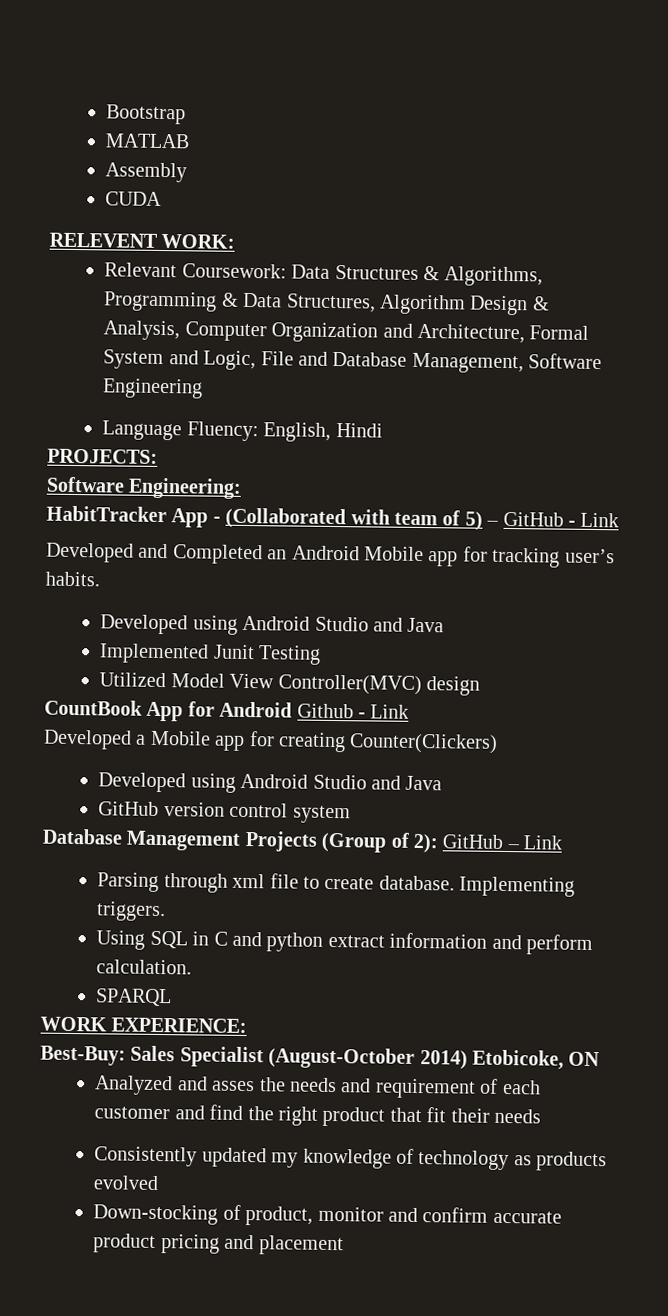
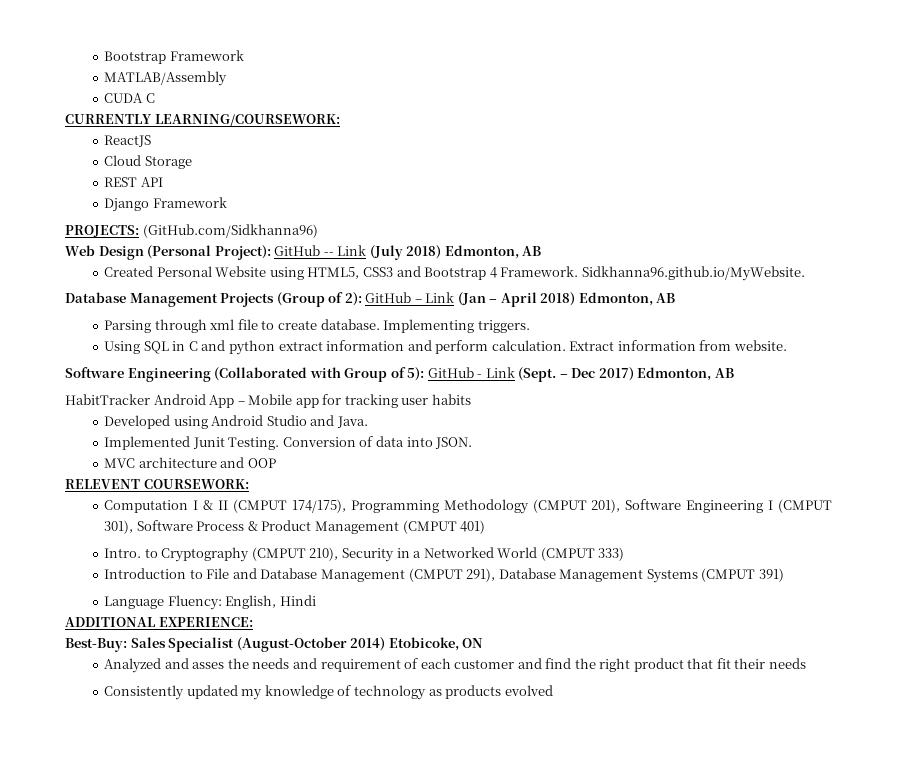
- Bootstrap
- MATLAB
- Assembly
+ Bootstrap Framework
+ MATLAB/Assembly
- CUDA
- RELEVENT WORK:
- Relevant Coursework: Data Structures & Algorithms, Programming & Data Structures, Algorithm Design & Analysis, Computer Organization and Architecture, Formal System and Logic, File and Database Management, Software Engineering
- Language Fluency: English, Hindi
- PROJECTS:
- Software Engineering:
- HabitTracker App - (Collaborated with team of 5) – GitHub - Link
- Developed and Completed an Android Mobile app for tracking user’s habits.
- Developed using Android Studio and Java
- Implemented Junit Testing
- Utilized Model View Controller(MVC) design
- CountBook App for Android Github - Link
- Developed a Mobile app for creating Counter(Clickers)
- Developed using Android Studio and Java
- GitHub version control system
+ CUDA C
+ CURRENTLY LEARNING/COURSEWORK:
+ ReactJS
+ Cloud Storage
+ REST API
+ Django Framework
+ PROJECTS: (GitHub.com/Sidkhanna96)
+ Web Design (Personal Project): GitHub -- Link (July 2018) Edmonton, AB
+ Created Personal Website using HTML5, CSS3 and Bootstrap 4 Framework. Sidkhanna96.github.io/MyWebsite.
- Database Management Projects (Group of 2): GitHub – Link
+ Database Management Projects (Group of 2): GitHub – Link (Jan – April 2018) Edmonton, AB
- Using SQL in C and python extract information and perform calculation.
- SPARQL
- WORK EXPERIENCE:
+ Using SQL in C and python extract information and perform calculation. Extract information from website.
+ Software Engineering (Collaborated with Group of 5): GitHub - Link (Sept. – Dec 2017) Edmonton, AB
+ HabitTracker Android App – Mobile app for tracking user habits
+ Developed using Android Studio and Java.
+ Implemented Junit Testing. Conversion of data into JSON.
+ MVC architecture and OOP
+ RELEVENT COURSEWORK:
+ Computation I & II (CMPUT 174/175), Programming Methodology (CMPUT 201), Software Engineering I (CMPUT 301), Software Process & Product Management (CMPUT 401)
+ Intro. to Cryptography (CMPUT 210), Security in a Networked World (CMPUT 333)
+ Introduction to File and Database Management (CMPUT 291), Database Management Systems (CMPUT 391)
+ Language Fluency: English, Hindi
+ ADDITIONAL EXPERIENCE:
- Down-stocking of product, monitor and confirm accurate product pricing and placement

